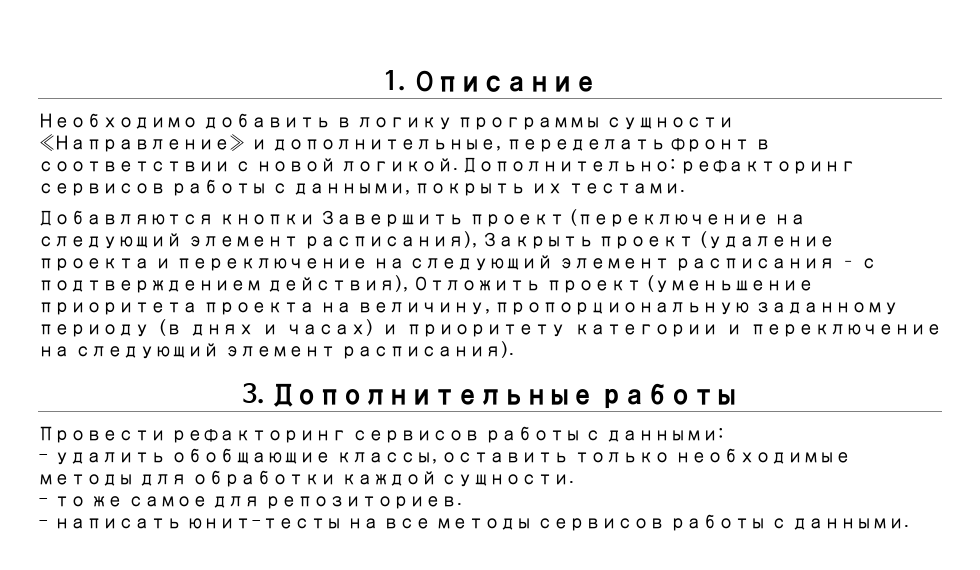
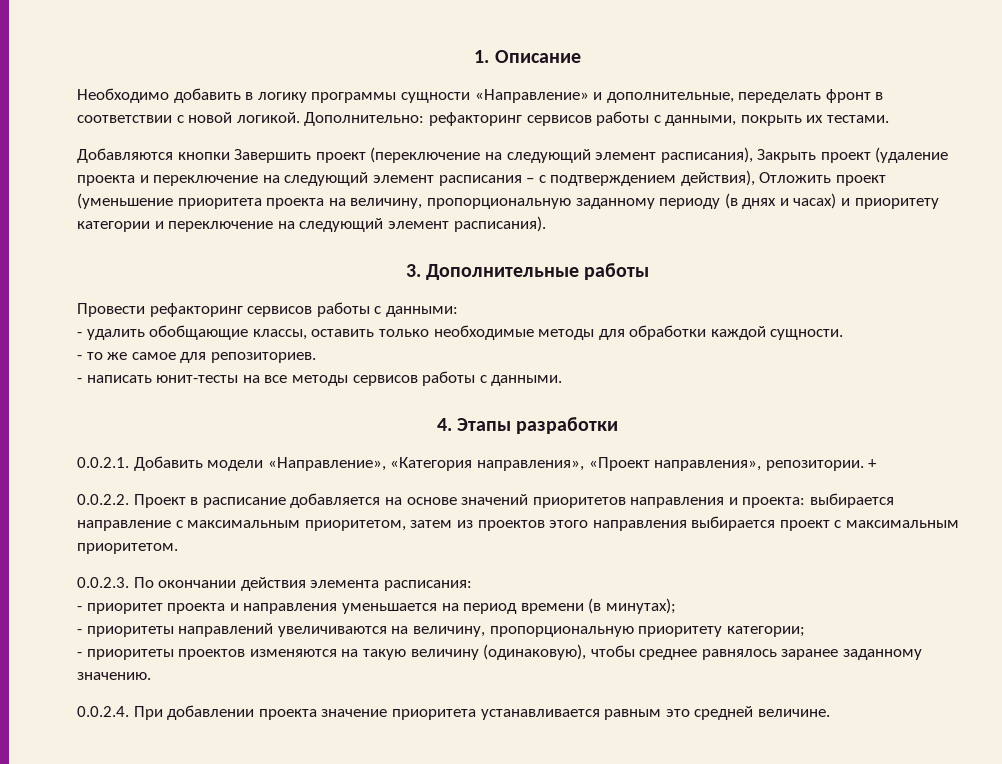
+ 4. Этапы разработки
+ 0.0.2.1. Добавить модели «Направление», «Категория направления», «Проект направления», репозитории. +
+ 0.0.2.2. Проект в расписание добавляется на основе значений приоритетов направления и проекта: выбирается направление с максимальным приоритетом, затем из проектов этого направления выбирается проект с максимальным приоритетом.
+ 0.0.2.3. По окончании действия элемента расписания:
+ - приоритет проекта и направления уменьшается на период времени (в минутах);
+ - приоритеты направлений увеличиваются на величину, пропорциональную приоритету категории;
+ - приоритеты проектов изменяются на такую величину (одинаковую), чтобы среднее равнялось заранее заданному значению.
+ 0.0.2.4. При добавлении проекта значение приоритета устанавливается равным это средней величине.

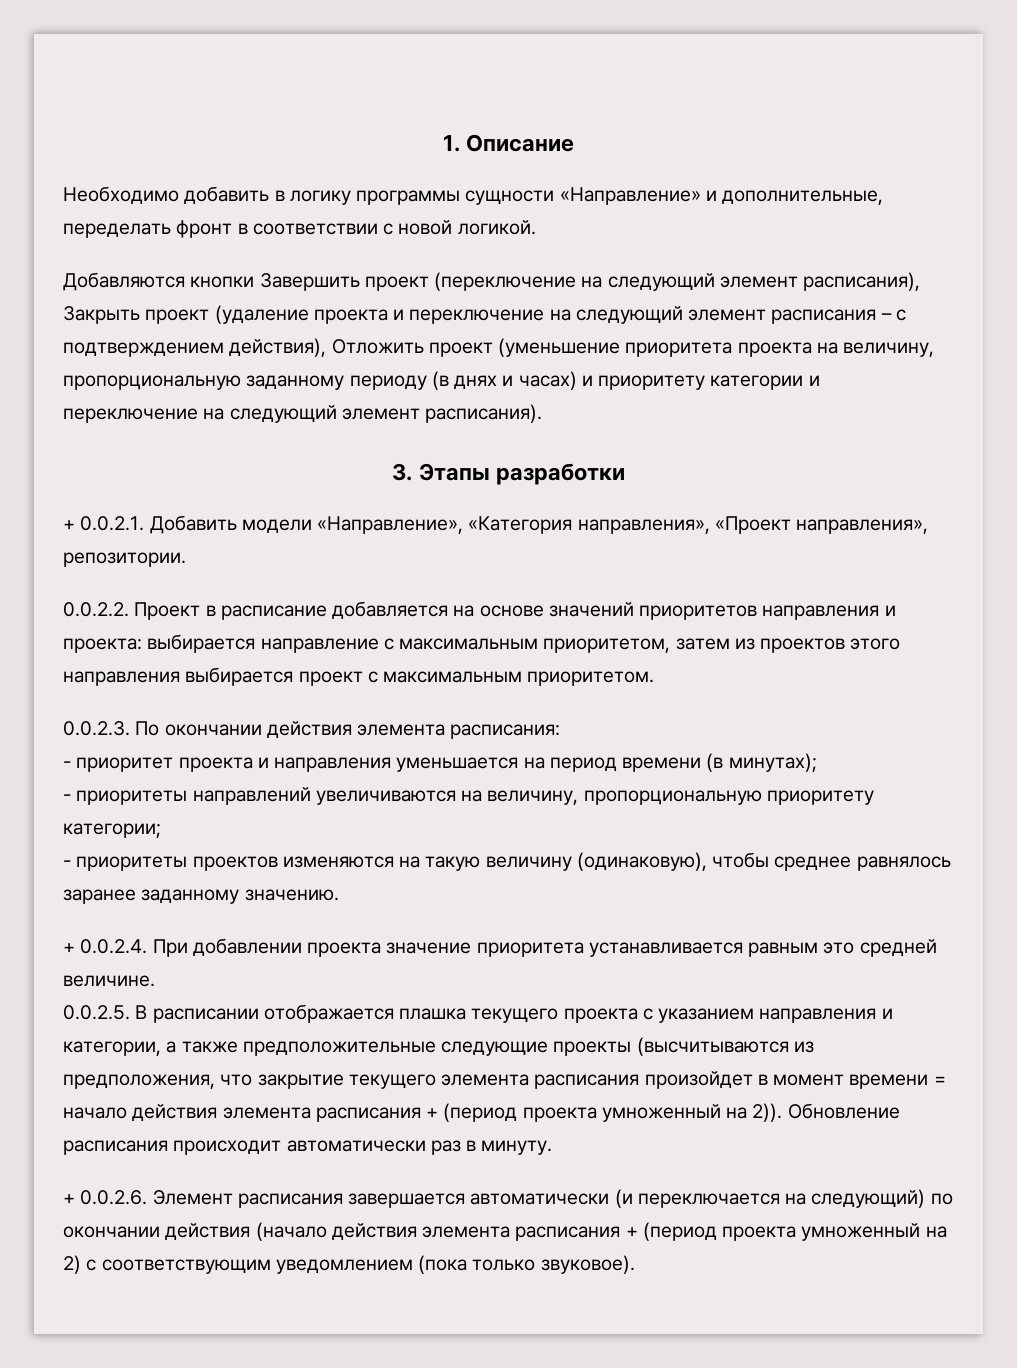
- Дополнительно: рефакторинг сервисов работы с данными, покрыть их тестами.
- 3. Дополнительные работы
- Провести рефакторинг сервисов работы с данными:
- - удалить обобщающие классы, оставить только необходимые методы для обработки каждой сущности.
- - то же самое для репозиториев.
- - написать юнит-тесты на все методы сервисов работы с данными.
- 4. Этапы разработки
+ 3. Этапы разработки
- 0.0.2.1. Добавить модели «Направление», «Категория направления», «Проект направления», репозитории. +
+ + 0.0.2.1. Добавить модели «Направление», «Категория направления», «Проект направления», репозитории.
- 0.0.2.4. При добавлении проекта значение приоритета устанавливается равным это средней величине.
+ + 0.0.2.4. При добавлении проекта значение приоритета устанавливается равным это средней величине.
+ 0.0.2.5. В расписании отображается плашка текущего проекта с указанием направления и категории, а также предположительные следующие проекты (высчитываются из предположения, что закрытие текущего элемента расписания произойдет в момент времени = начало действия элемента расписания + (период проекта умноженный на 2)). Обновление расписания происходит автоматически раз в минуту.
+ + 0.0.2.6. Элемент расписания завершается автоматически (и переключается на следующий) по окончании действия (начало действия элемента расписания + (период проекта умноженный на 2) с соответствующим уведомлением (пока только звуковое).

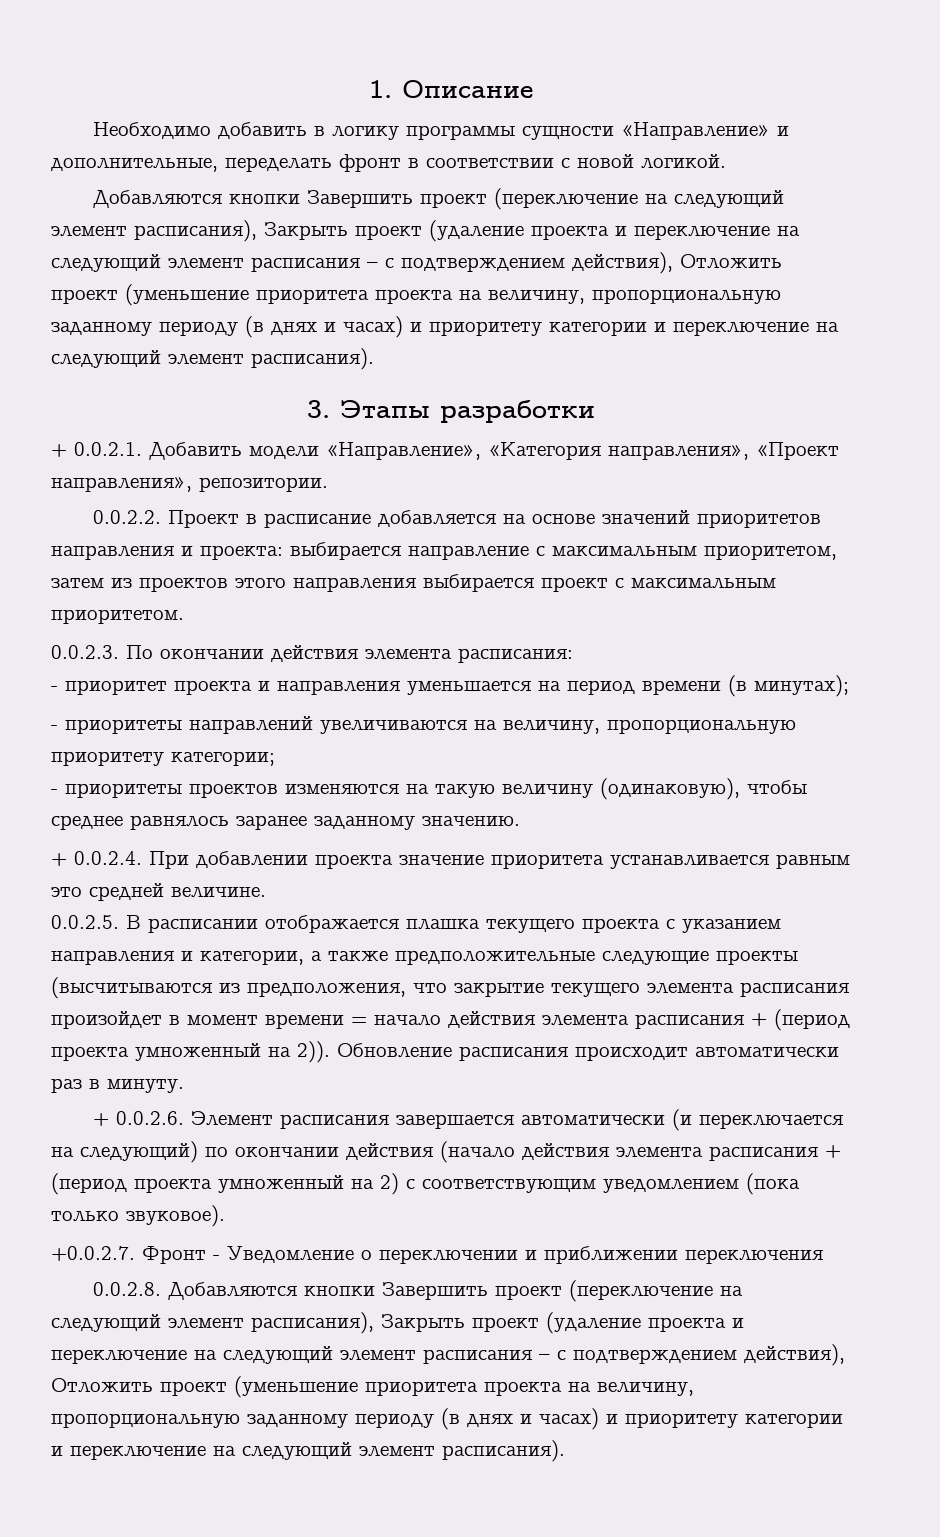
+ +0.0.2.7. Фронт - Уведомление о переключении и приближении переключения
+ 0.0.2.8. Добавляются кнопки Завершить проект (переключение на следующий элемент расписания), Закрыть проект (удаление проекта и переключение на следующий элемент расписания – с подтверждением действия), Отложить проект (уменьшение приоритета проекта на величину, пропорциональную заданному периоду (в днях и часах) и приоритету категории и переключение на следующий элемент расписания).

